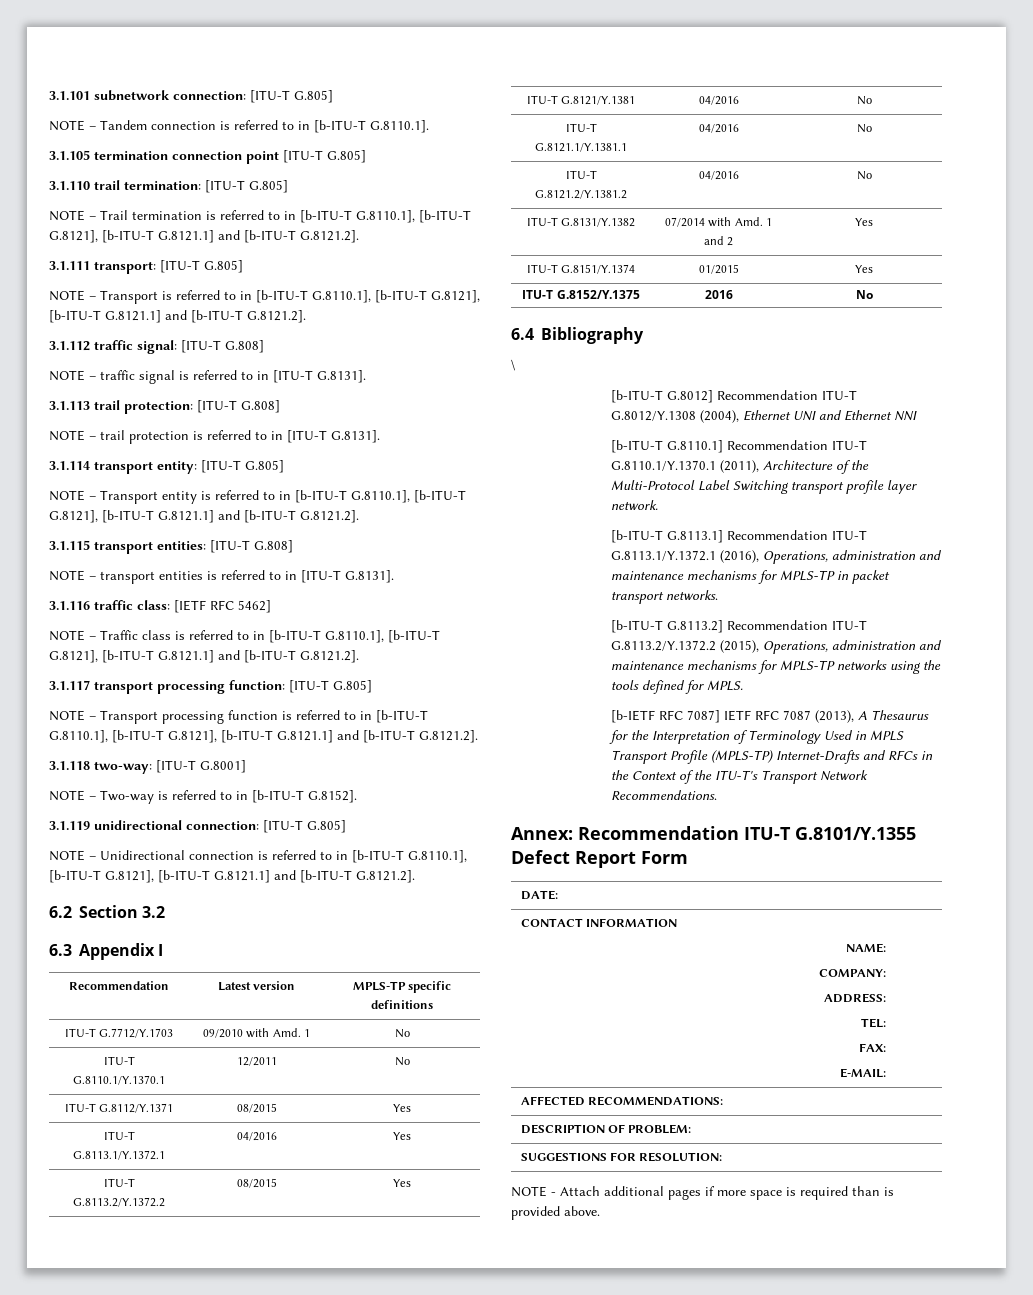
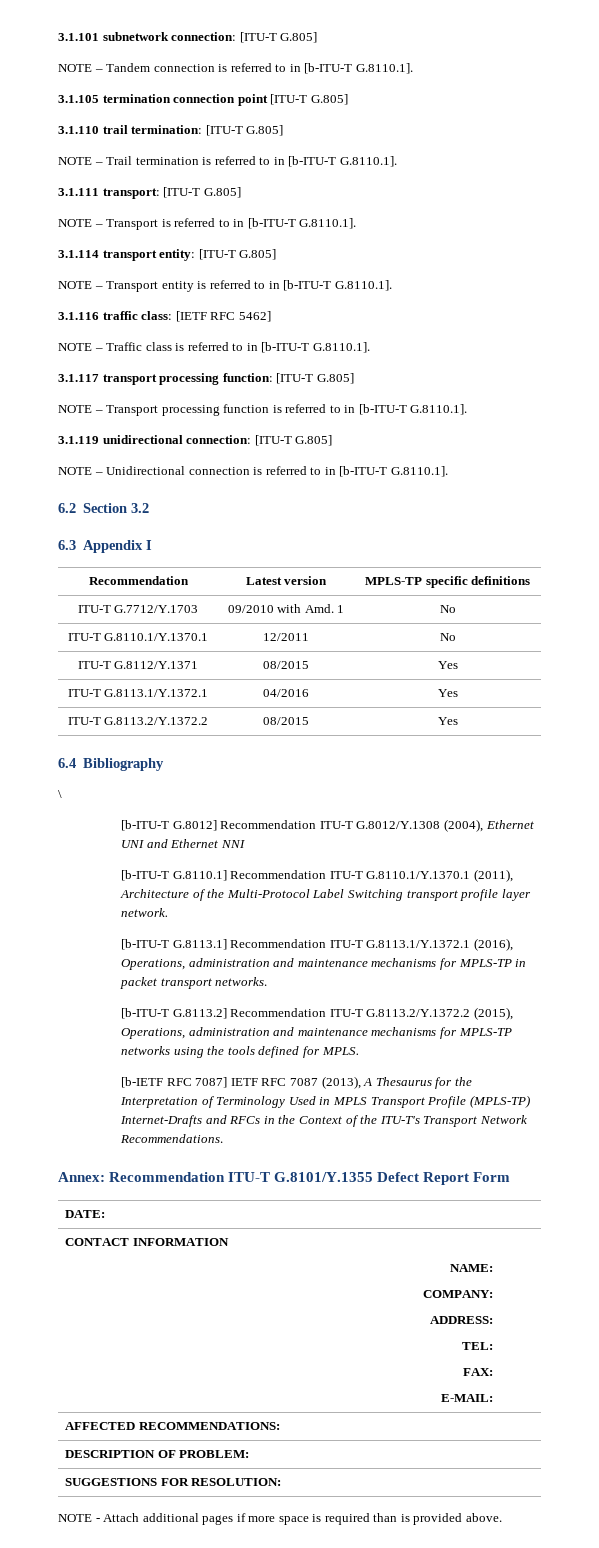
- NOTE – Trail termination is referred to in [b-ITU-T G.8110.1], [b-ITU-T G.8121], [b-ITU-T G.8121.1] and [b-ITU-T G.8121.2].
+ NOTE – Trail termination is referred to in [b-ITU-T G.8110.1].
- NOTE – Transport is referred to in [b-ITU-T G.8110.1], [b-ITU-T G.8121], [b-ITU-T G.8121.1] and [b-ITU-T G.8121.2].
- 3.1.112 traffic signal: [ITU-T G.808]
- NOTE – traffic signal is referred to in [ITU-T G.8131].
- 3.1.113 trail protection: [ITU-T G.808]
- NOTE – trail protection is referred to in [ITU-T G.8131].
+ NOTE – Transport is referred to in [b-ITU-T G.8110.1].
- NOTE – Transport entity is referred to in [b-ITU-T G.8110.1], [b-ITU-T G.8121], [b-ITU-T G.8121.1] and [b-ITU-T G.8121.2].
- 3.1.115 transport entities: [ITU-T G.808]
- NOTE – transport entities is referred to in [ITU-T G.8131].
+ NOTE – Transport entity is referred to in [b-ITU-T G.8110.1].
- NOTE – Traffic class is referred to in [b-ITU-T G.8110.1], [b-ITU-T G.8121], [b-ITU-T G.8121.1] and [b-ITU-T G.8121.2].
+ NOTE – Traffic class is referred to in [b-ITU-T G.8110.1].
- NOTE – Transport processing function is referred to in [b-ITU-T G.8110.1], [b-ITU-T G.8121], [b-ITU-T G.8121.1] and [b-ITU-T G.8121.2].
- 3.1.118 two-way: [ITU-T G.8001]
- NOTE – Two-way is referred to in [b-ITU-T G.8152].
+ NOTE – Transport processing function is referred to in [b-ITU-T G.8110.1].
- NOTE – Unidirectional connection is referred to in [b-ITU-T G.8110.1], [b-ITU-T G.8121], [b-ITU-T G.8121.1] and [b-ITU-T G.8121.2].
+ NOTE – Unidirectional connection is referred to in [b-ITU-T G.8110.1].
- ITU-T G.8121/Y.1381 | 04/2016 | No
- ITU-T G.8121.1/Y.1381.1 | 04/2016 | No
- ITU-T G.8121.2/Y.1381.2 | 04/2016 | No
- ITU-T G.8131/Y.1382 | 07/2014 with Amd. 1 and 2 | Yes
- ITU-T G.8151/Y.1374 | 01/2015 | Yes
- ITU-T G.8152/Y.1375 | 2016 | No

